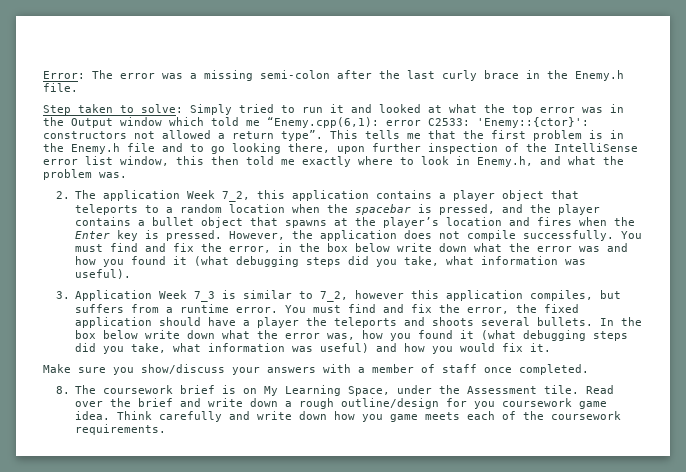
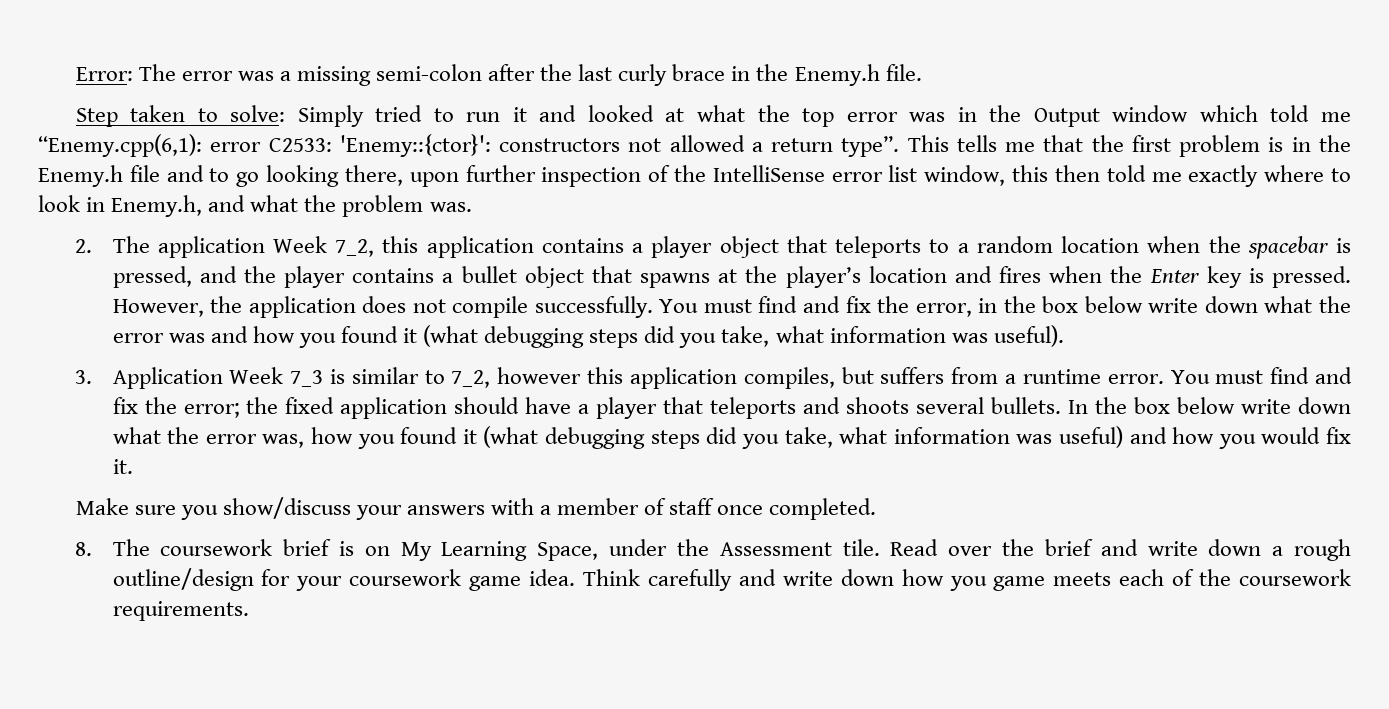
- You must find and fix the error, the fixed application should have a player the teleports and shoots several bullets.
+ You must find and fix the error; the fixed application should have a player that teleports and shoots several bullets.
- Read over the brief and write down a rough outline/design for you coursework game idea.
+ Read over the brief and write down a rough outline/design for your coursework game idea.

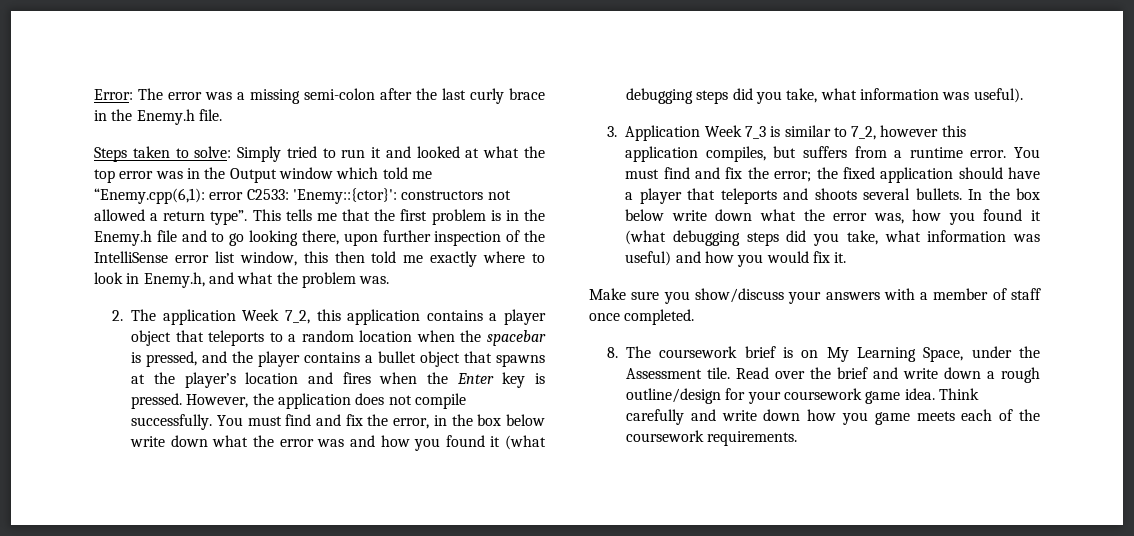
- Step taken to solve: Simply tried to run it and looked at what the top error was in the Output window which told me “Enemy.cpp(6,1): error C2533: 'Enemy::{ctor}': constructors not allowed a return type”.
+ Steps taken to solve: Simply tried to run it and looked at what the top error was in the Output window which told me “Enemy.cpp(6,1): error C2533: 'Enemy::{ctor}': constructors not allowed a return type”.

